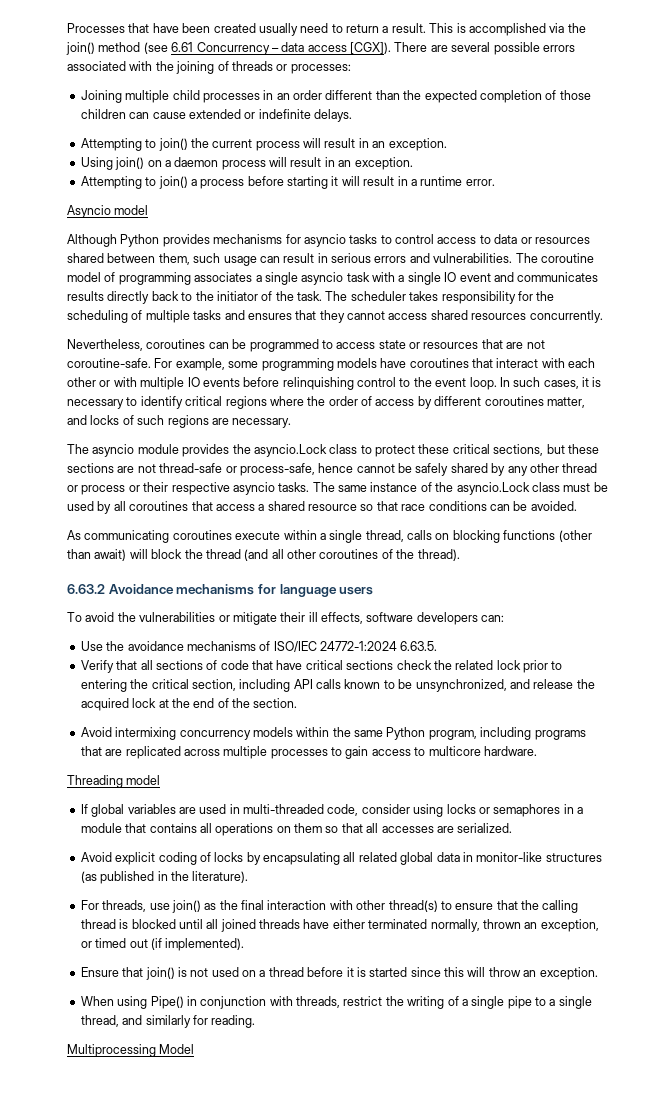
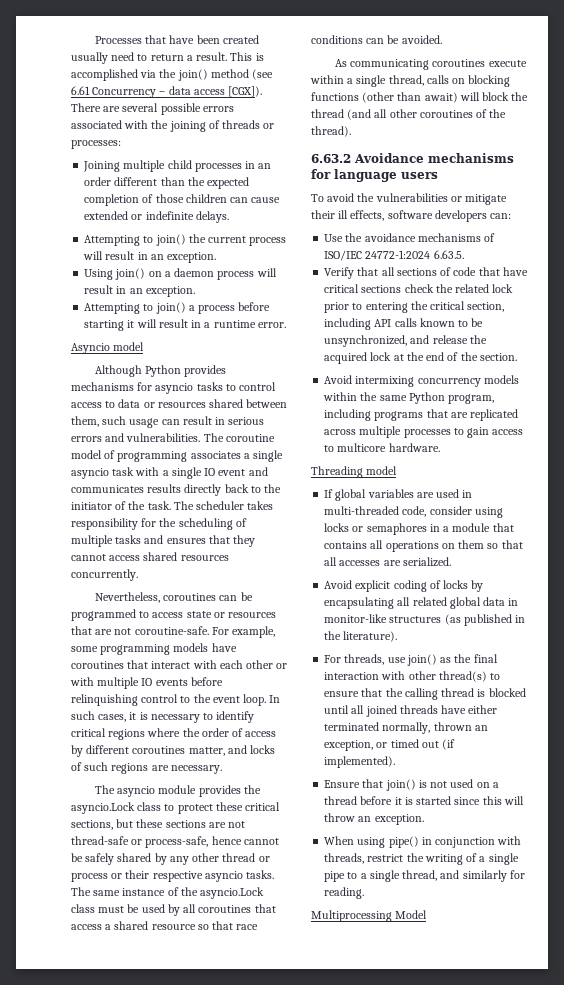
- When using Pipe() in conjunction with threads, restrict the writing of a single pipe to a single thread, and similarly for reading.
+ When using pipe() in conjunction with threads, restrict the writing of a single pipe to a single thread, and similarly for reading.

